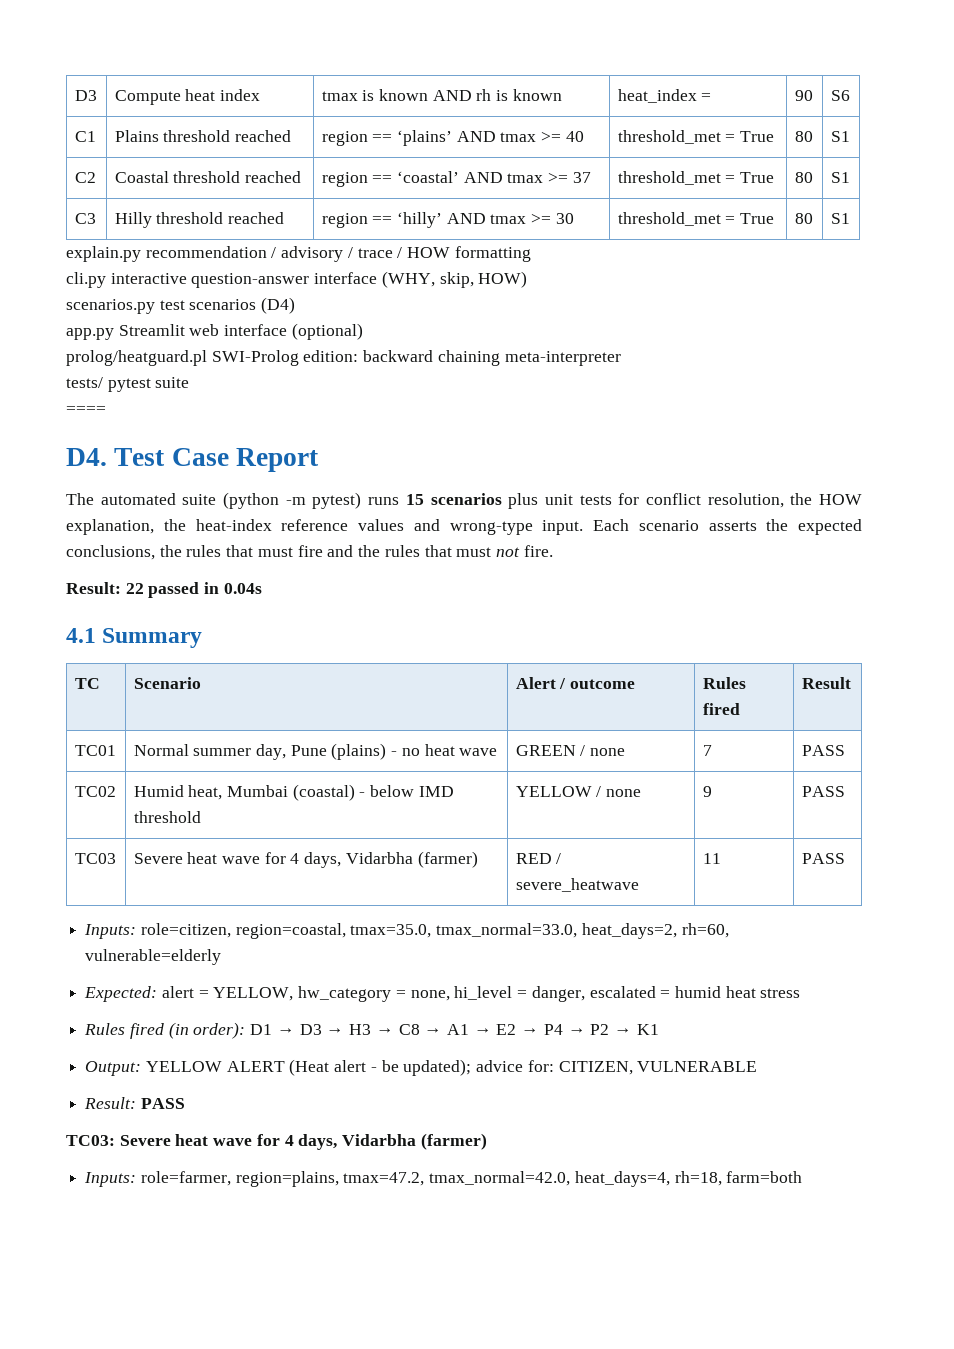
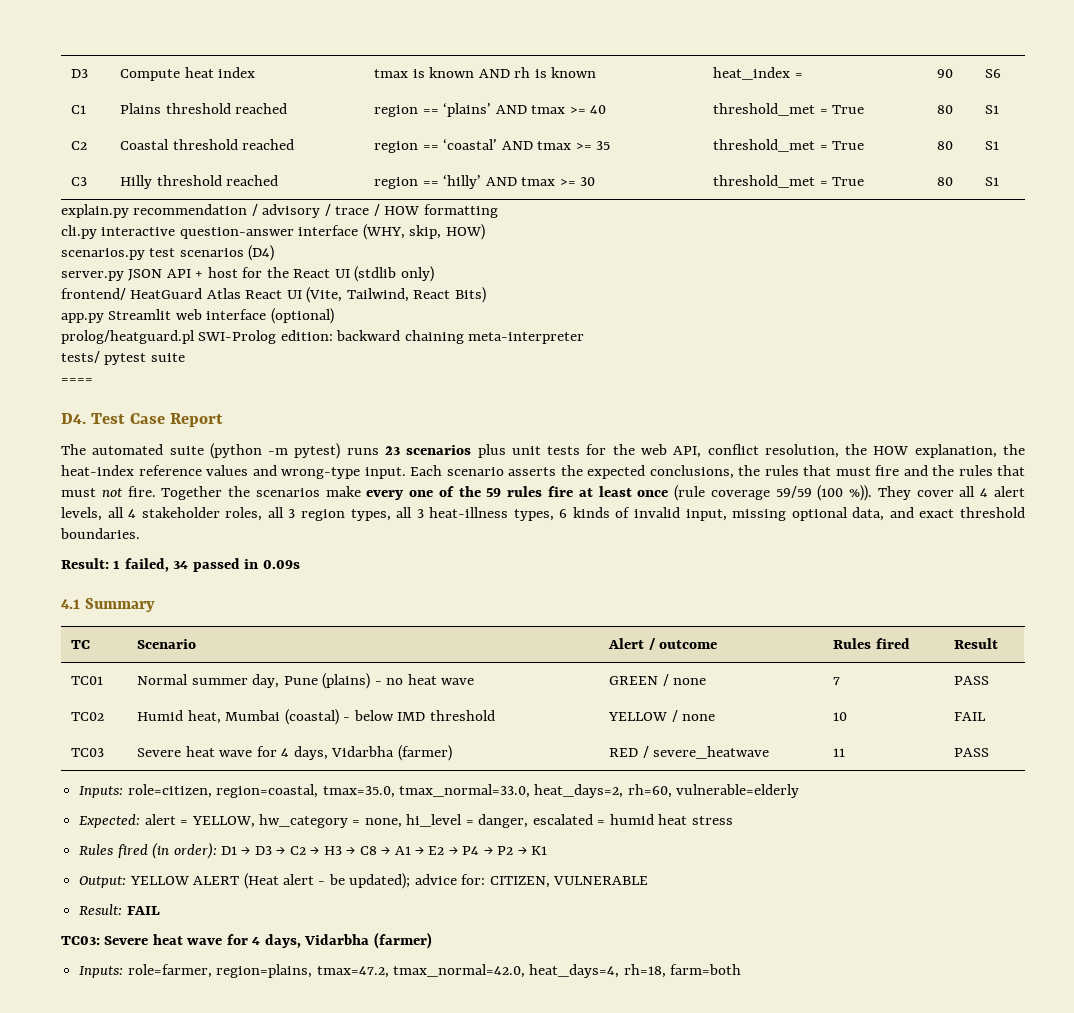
- C2 | Coastal threshold reached | region == ‘coastal’ AND tmax >= 37 | threshold_met = True | 80 | S1
+ C2 | Coastal threshold reached | region == ‘coastal’ AND tmax >= 35 | threshold_met = True | 80 | S1
+ server.py JSON API + host for the React UI (stdlib only)
+ frontend/ HeatGuard Atlas React UI (Vite, Tailwind, React Bits)
- The automated suite (python -m pytest) runs 15 scenarios plus unit tests for conflict resolution, the HOW explanation, the heat-index reference values and wrong-type input.
+ The automated suite (python -m pytest) runs 23 scenarios plus unit tests for the web API, conflict resolution, the HOW explanation, the heat-index reference values and wrong-type input.
- Each scenario asserts the expected conclusions, the rules that must fire and the rules that must not fire.
- Result: 22 passed in 0.04s
+ Each scenario asserts the expected conclusions, the rules that must fire and the rules that must not fire. Together the scenarios make every one of the 59 rules fire at least once (rule coverage 59/59 (100 %)). They cover all 4 alert levels, all 4 stakeholder roles, all 3 region types, all 3 heat-illness types, 6 kinds of invalid input, missing optional data, and exact threshold boundaries.
+ Result: 1 failed, 34 passed in 0.09s
- TC02 | Humid heat, Mumbai (coastal) - below IMD threshold | YELLOW / none | 9 | PASS
+ TC02 | Humid heat, Mumbai (coastal) - below IMD threshold | YELLOW / none | 10 | FAIL
- Rules fired (in order): D1 → D3 → H3 → C8 → A1 → E2 → P4 → P2 → K1
+ Rules fired (in order): D1 → D3 → C2 → H3 → C8 → A1 → E2 → P4 → P2 → K1
- Result: PASS
+ Result: FAIL

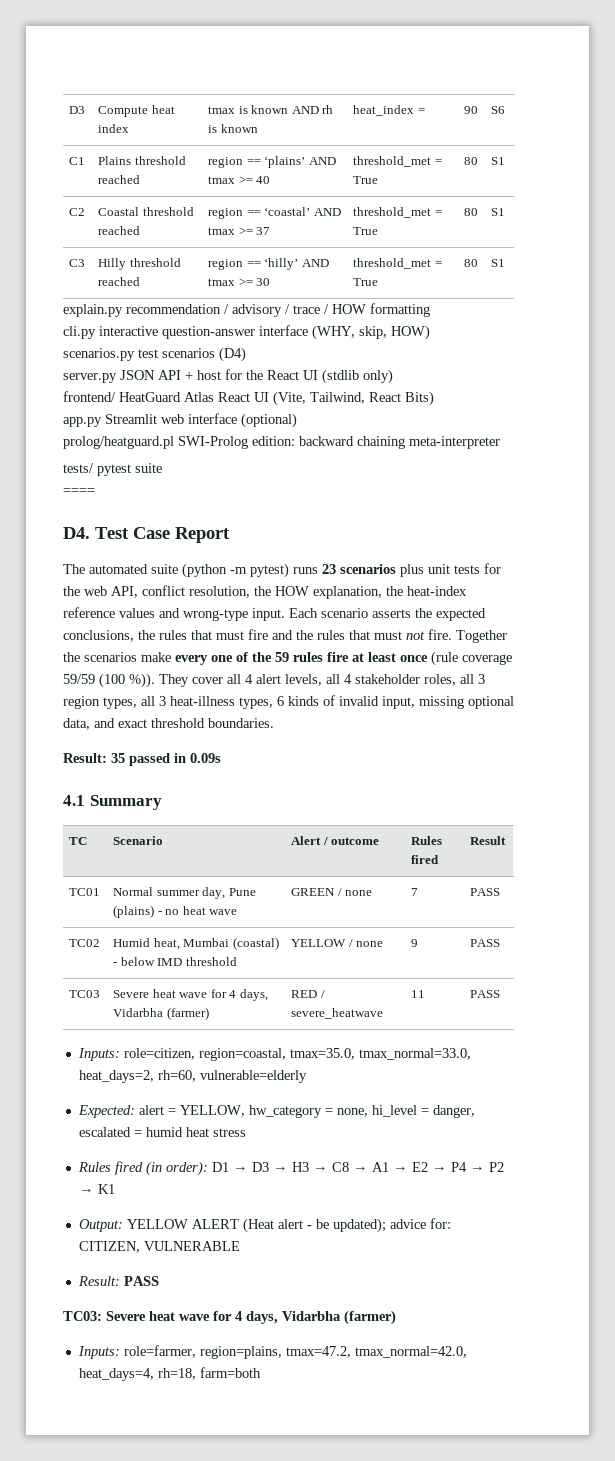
- C2 | Coastal threshold reached | region == ‘coastal’ AND tmax >= 35 | threshold_met = True | 80 | S1
+ C2 | Coastal threshold reached | region == ‘coastal’ AND tmax >= 37 | threshold_met = True | 80 | S1
- Result: 1 failed, 34 passed in 0.09s
+ Result: 35 passed in 0.09s
- TC02 | Humid heat, Mumbai (coastal) - below IMD threshold | YELLOW / none | 10 | FAIL
+ TC02 | Humid heat, Mumbai (coastal) - below IMD threshold | YELLOW / none | 9 | PASS
- Rules fired (in order): D1 → D3 → C2 → H3 → C8 → A1 → E2 → P4 → P2 → K1
+ Rules fired (in order): D1 → D3 → H3 → C8 → A1 → E2 → P4 → P2 → K1
- Result: FAIL
+ Result: PASS

